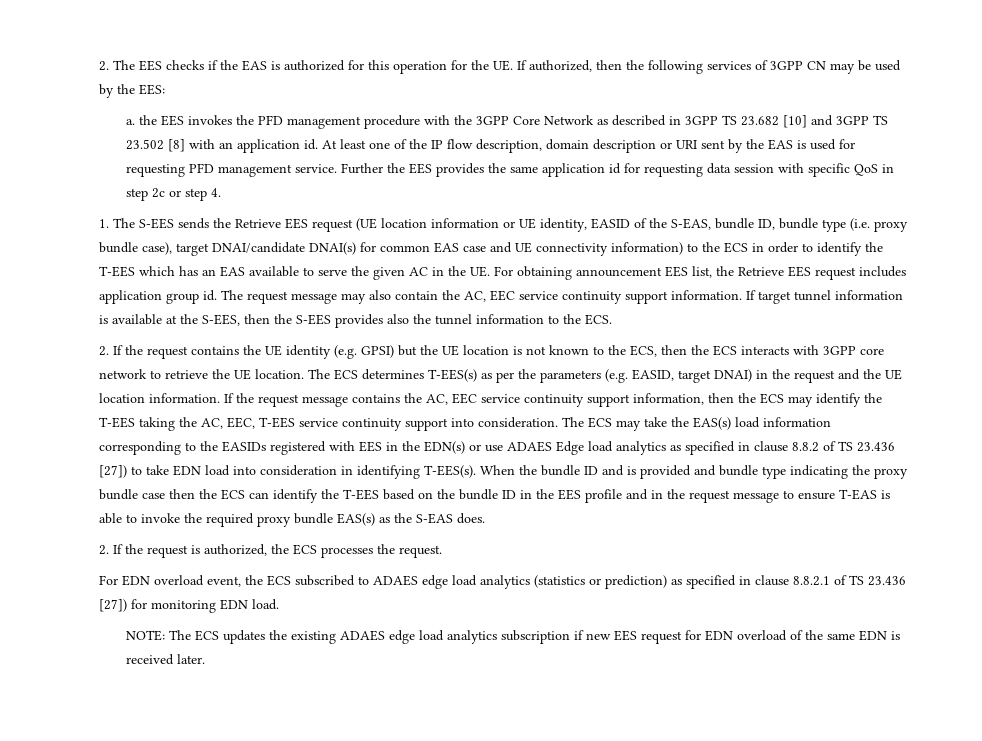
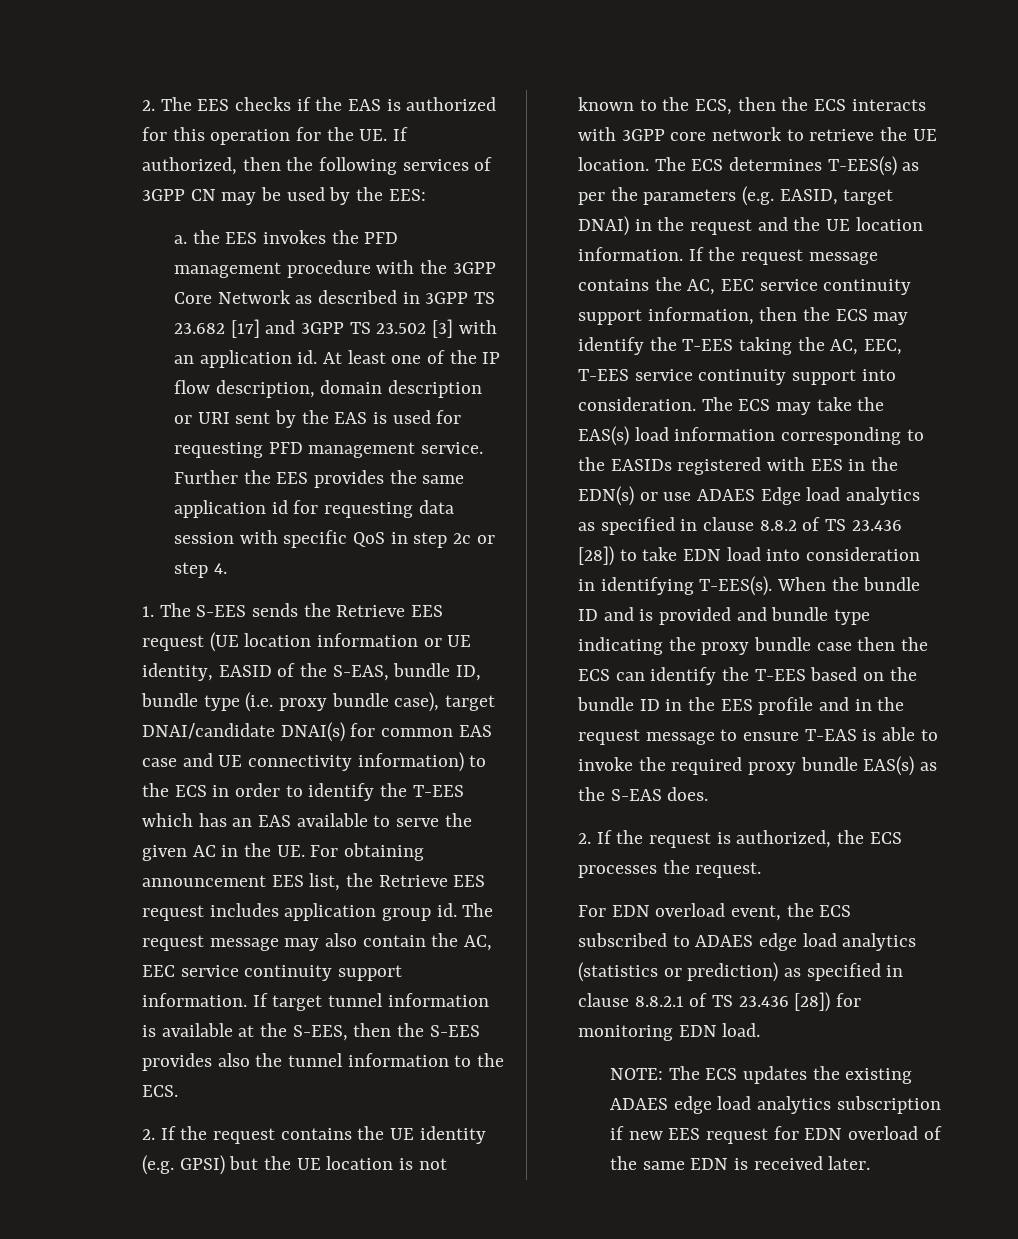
- a. the EES invokes the PFD management procedure with the 3GPP Core Network as described in 3GPP TS 23.682 [10] and 3GPP TS 23.502 [8] with an application id.
+ a. the EES invokes the PFD management procedure with the 3GPP Core Network as described in 3GPP TS 23.682 [17] and 3GPP TS 23.502 [3] with an application id.
- The ECS may take the EAS(s) load information corresponding to the EASIDs registered with EES in the EDN(s) or use ADAES Edge load analytics as specified in clause 8.8.2 of TS 23.436 [27]) to take EDN load into consideration in identifying T-EES(s).
+ The ECS may take the EAS(s) load information corresponding to the EASIDs registered with EES in the EDN(s) or use ADAES Edge load analytics as specified in clause 8.8.2 of TS 23.436 [28]) to take EDN load into consideration in identifying T-EES(s).
- For EDN overload event, the ECS subscribed to ADAES edge load analytics (statistics or prediction) as specified in clause 8.8.2.1 of TS 23.436 [27]) for monitoring EDN load.
+ For EDN overload event, the ECS subscribed to ADAES edge load analytics (statistics or prediction) as specified in clause 8.8.2.1 of TS 23.436 [28]) for monitoring EDN load.

